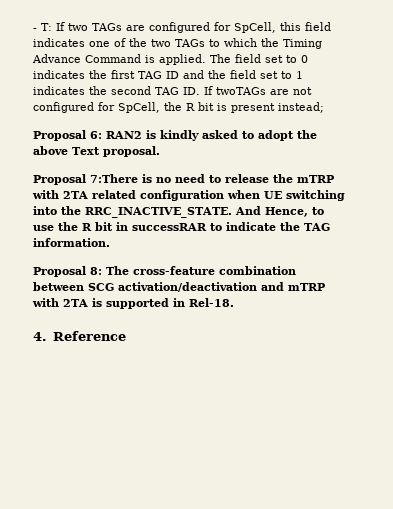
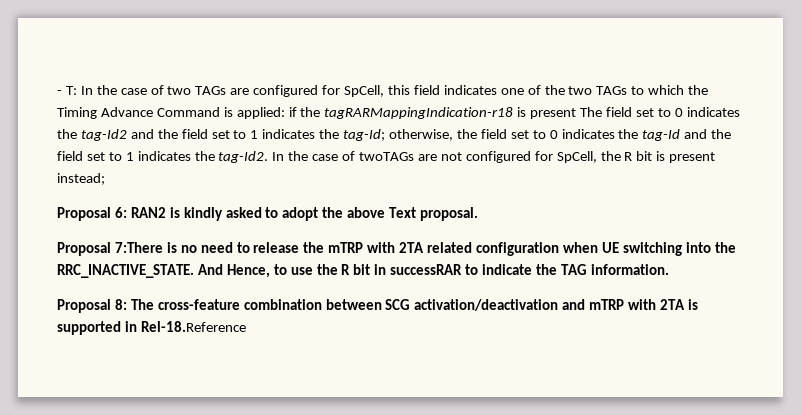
- - T: If two TAGs are configured for SpCell, this field indicates one of the two TAGs to which the Timing Advance Command is applied. The field set to 0 indicates the first TAG ID and the field set to 1 indicates the second TAG ID. If twoTAGs are not configured for SpCell, the R bit is present instead;
+ - T: In the case of two TAGs are configured for SpCell, this field indicates one of the two TAGs to which the Timing Advance Command is applied: if the tagRARMappingIndication-r18 is present The field set to 0 indicates the tag-Id2 and the field set to 1 indicates the tag-Id; otherwise, the field set to 0 indicates the tag-Id and the field set to 1 indicates the tag-Id2. In the case of twoTAGs are not configured for SpCell, the R bit is present instead;
- Proposal 8: The cross-feature combination between SCG activation/deactivation and mTRP with 2TA is supported in Rel-18.
- 4. Reference
+ Proposal 8: The cross-feature combination between SCG activation/deactivation and mTRP with 2TA is supported in Rel-18.Reference

